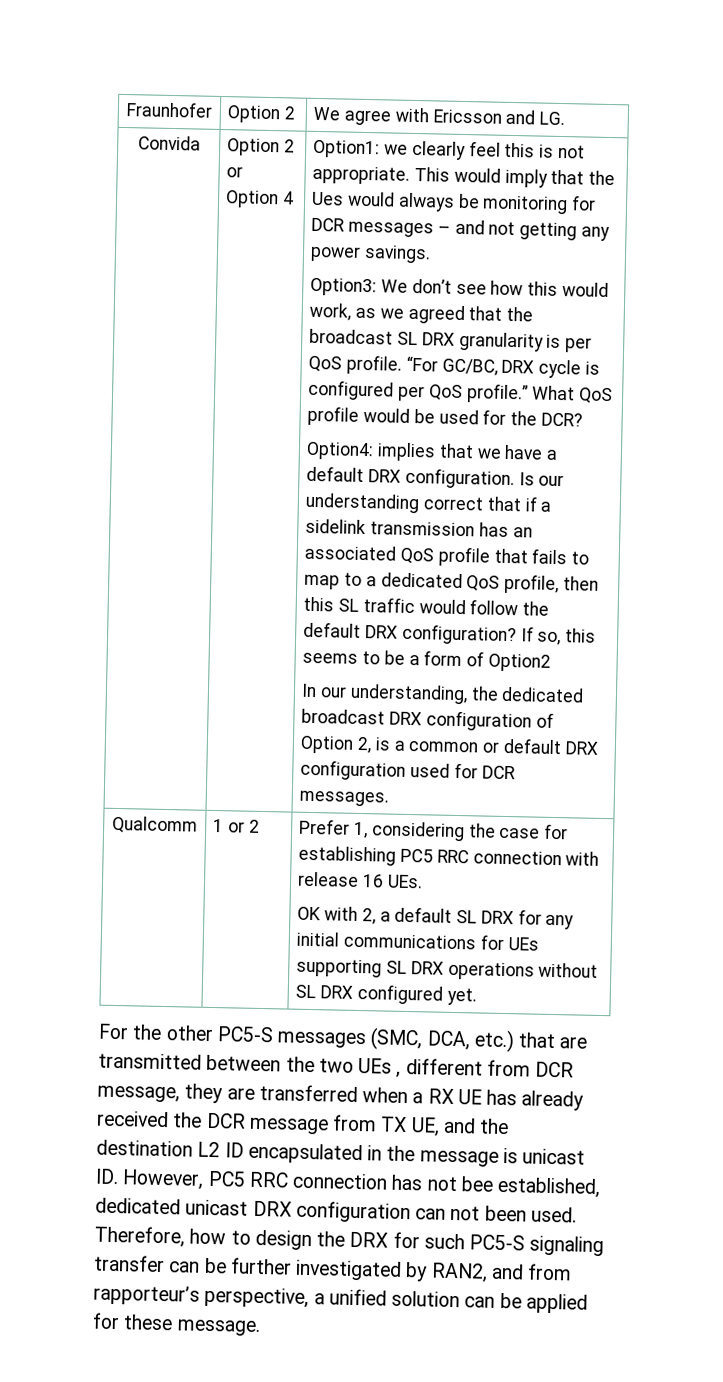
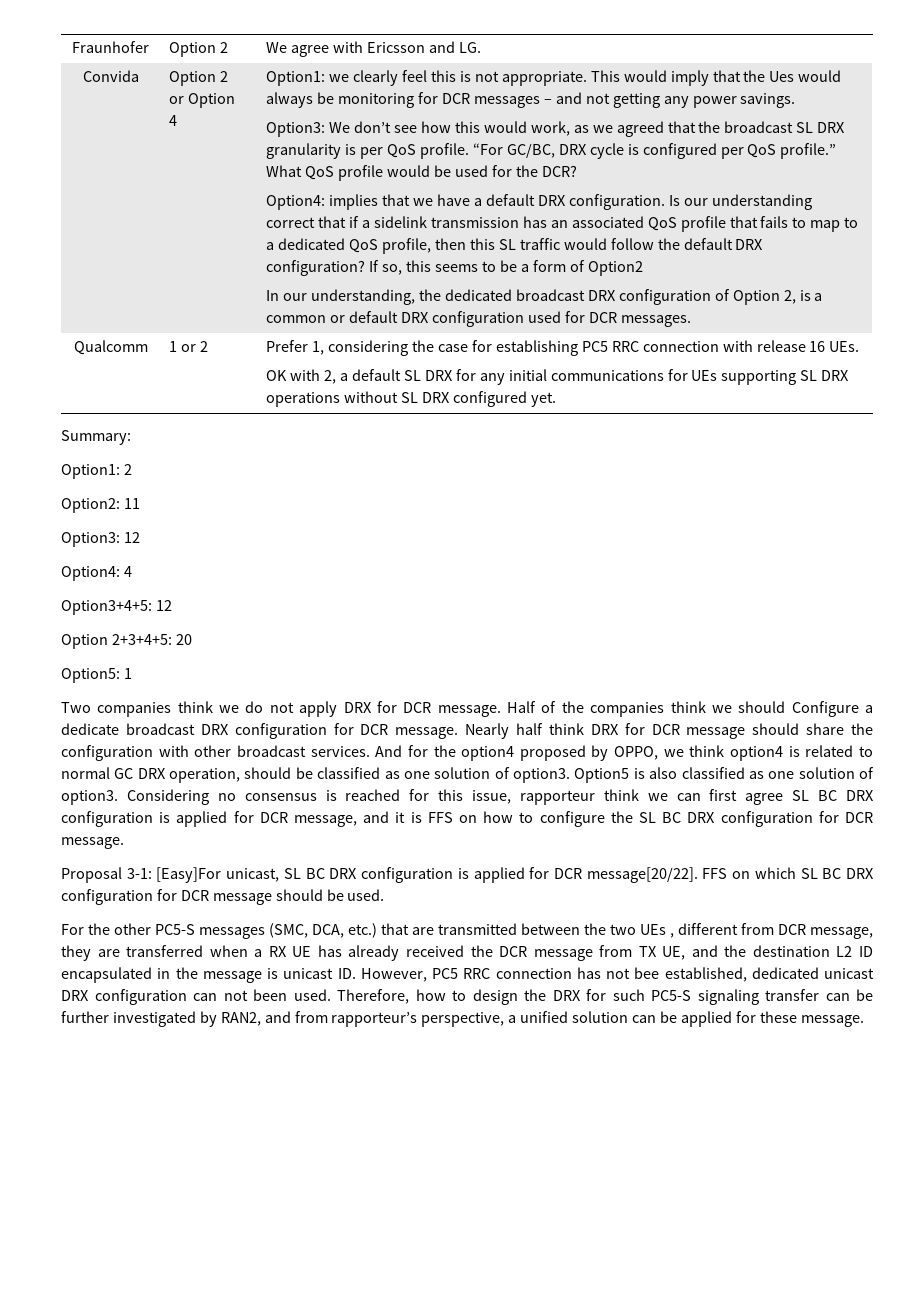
+ Summary:
+ Option1: 2
+ Option2: 11
+ Option3: 12
+ Option4: 4
+ Option3+4+5: 12
+ Option 2+3+4+5: 20
+ Option5: 1
+ Two companies think we do not apply DRX for DCR message. Half of the companies think we should Configure a dedicate broadcast DRX configuration for DCR message. Nearly half think DRX for DCR message should share the configuration with other broadcast services. And for the option4 proposed by OPPO, we think option4 is related to normal GC DRX operation, should be classified as one solution of option3. Option5 is also classified as one solution of option3. Considering no consensus is reached for this issue, rapporteur think we can first agree SL BC DRX configuration is applied for DCR message, and it is FFS on how to configure the SL BC DRX configuration for DCR message.
+ Proposal 3-1: [Easy]For unicast, SL BC DRX configuration is applied for DCR message[20/22]. FFS on which SL BC DRX configuration for DCR message should be used.

